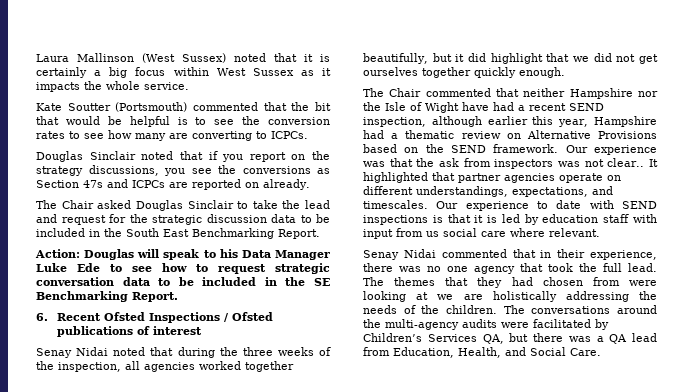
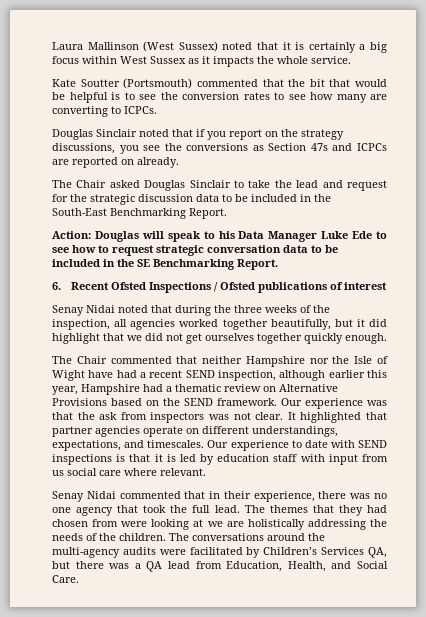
- The Chair asked Douglas Sinclair to take the lead and request for the strategic discussion data to be included in the South East Benchmarking Report.
+ The Chair asked Douglas Sinclair to take the lead and request for the strategic discussion data to be included in the South-East Benchmarking Report.
- Our experience was that the ask from inspectors was not clear..
+ Our experience was that the ask from inspectors was not clear.

